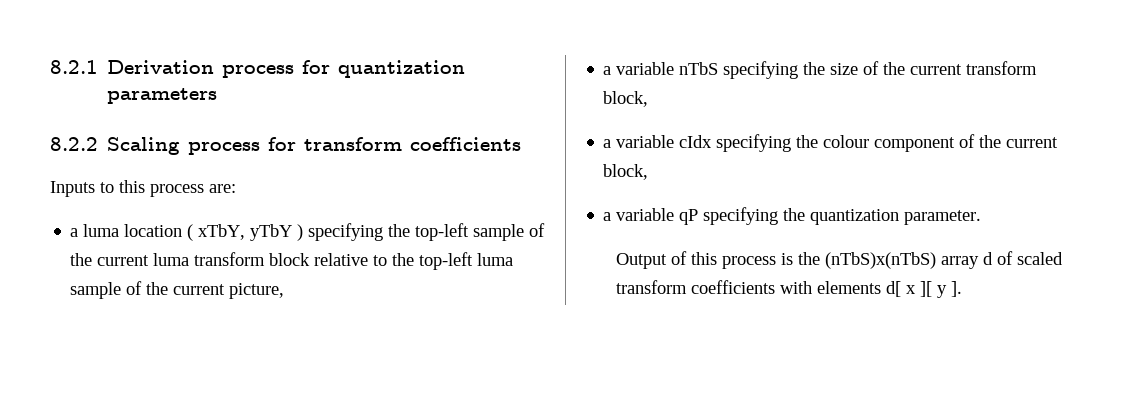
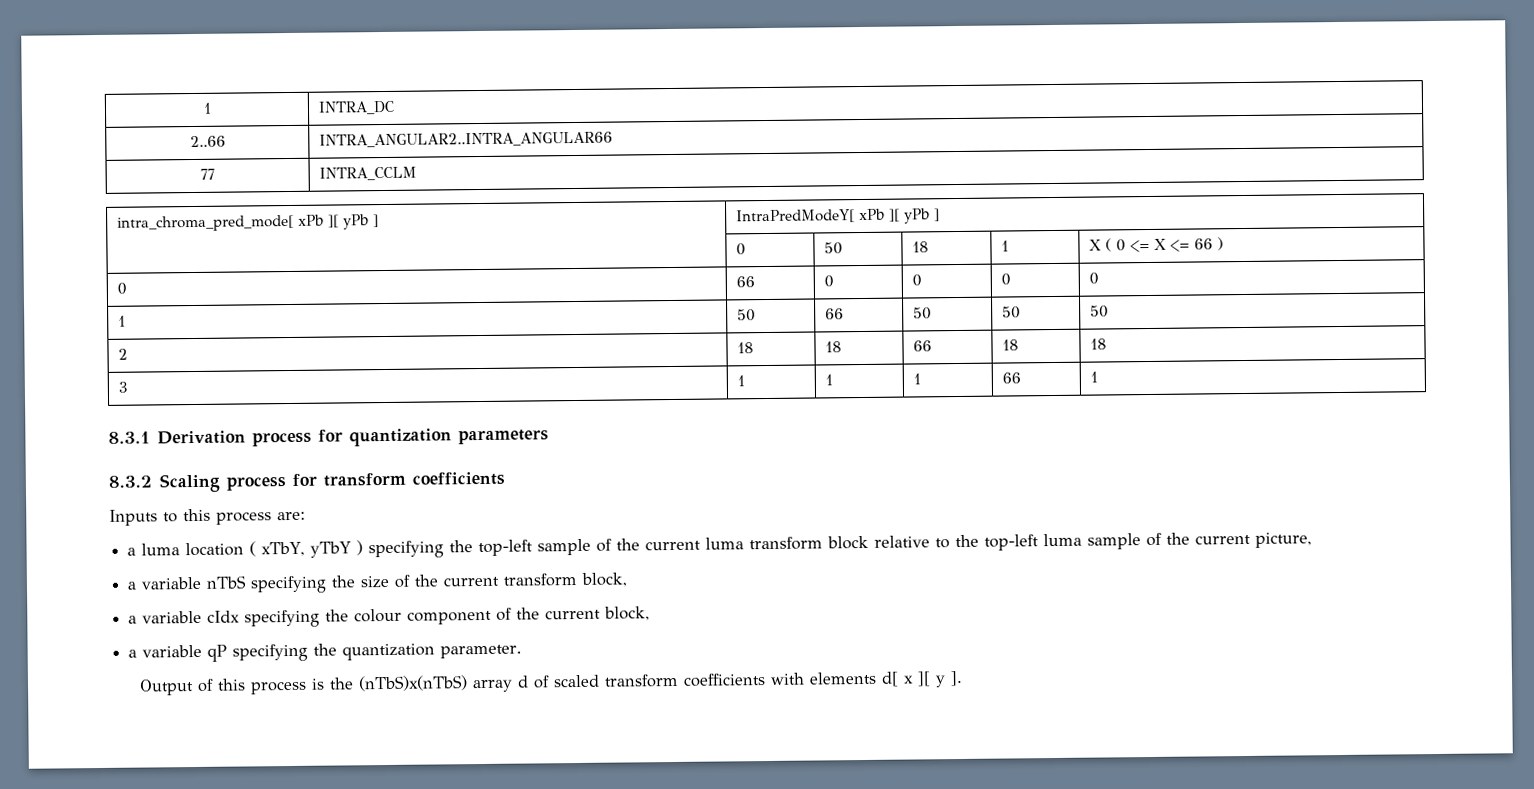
- 8.2.1 Derivation process for quantization parameters
+ 1 | INTRA_DC
+ 2..66 | INTRA_ANGULAR2..INTRA_ANGULAR66
+ 77 | INTRA_CCLM
+ intra_chroma_pred_mode[ xPb ][ yPb ] | IntraPredModeY[ xPb ][ yPb ]
+ | 0 | 50 | 18 | 1 | X ( 0 <= X <= 66 )
+ 0 | 66 | 0 | 0 | 0 | 0
+ 1 | 50 | 66 | 50 | 50 | 50
+ 2 | 18 | 18 | 66 | 18 | 18
+ 3 | 1 | 1 | 1 | 66 | 1
+ 8.3.1 Derivation process for quantization parameters
- 8.2.2 Scaling process for transform coefficients
+ 8.3.2 Scaling process for transform coefficients

